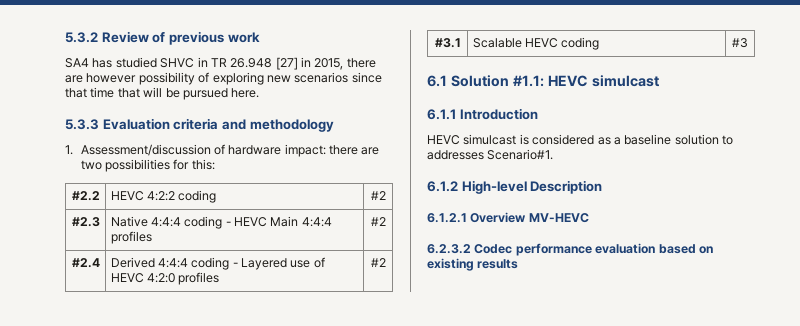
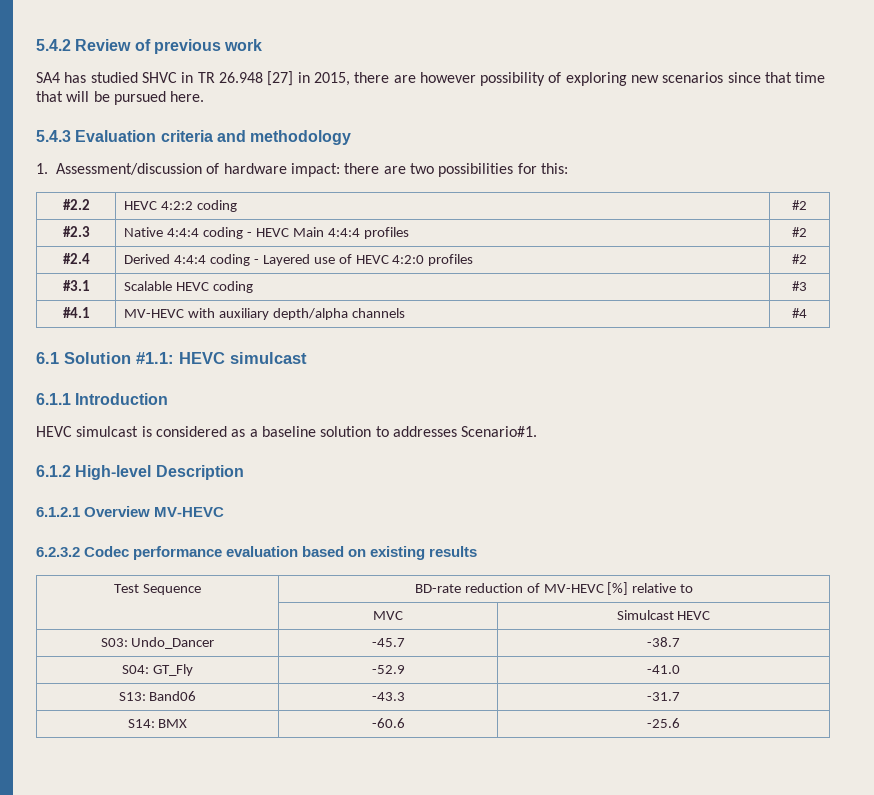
- 5.3.2 Review of previous work
+ 5.4.2 Review of previous work
- 5.3.3 Evaluation criteria and methodology
+ 5.4.3 Evaluation criteria and methodology
+ #4.1 | MV-HEVC with auxiliary depth/alpha channels | #4
+ Test Sequence | BD-rate reduction of MV-HEVC [%] relative to
+ | MVC | Simulcast HEVC
+ S03: Undo_Dancer | -45.7 | -38.7
+ S04: GT_Fly | -52.9 | -41.0
+ S13: Band06 | -43.3 | -31.7
+ S14: BMX | -60.6 | -25.6

